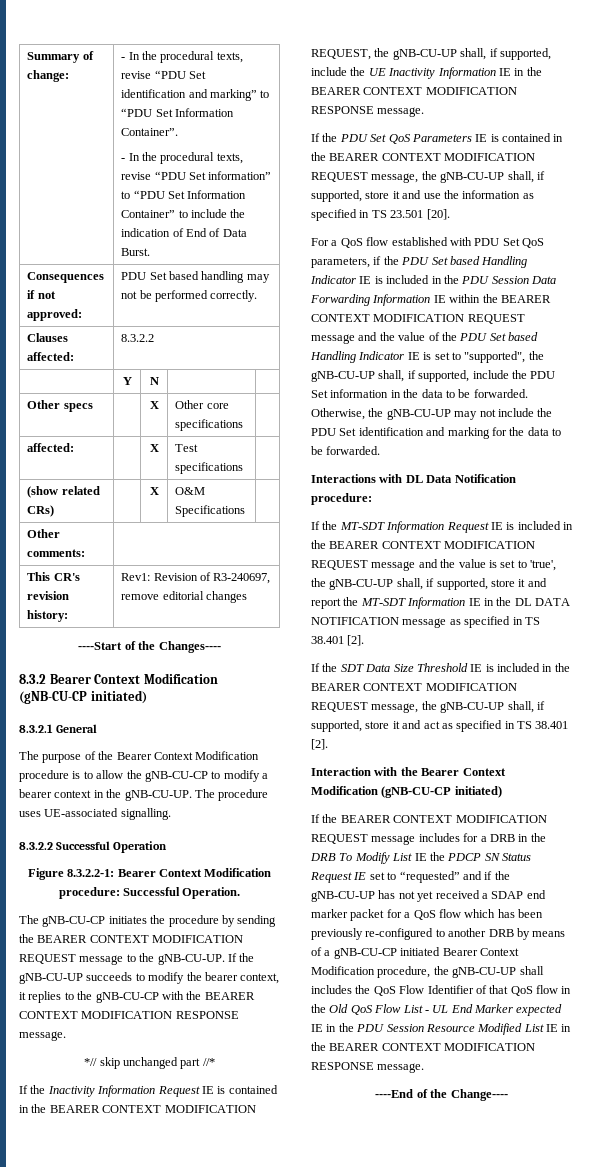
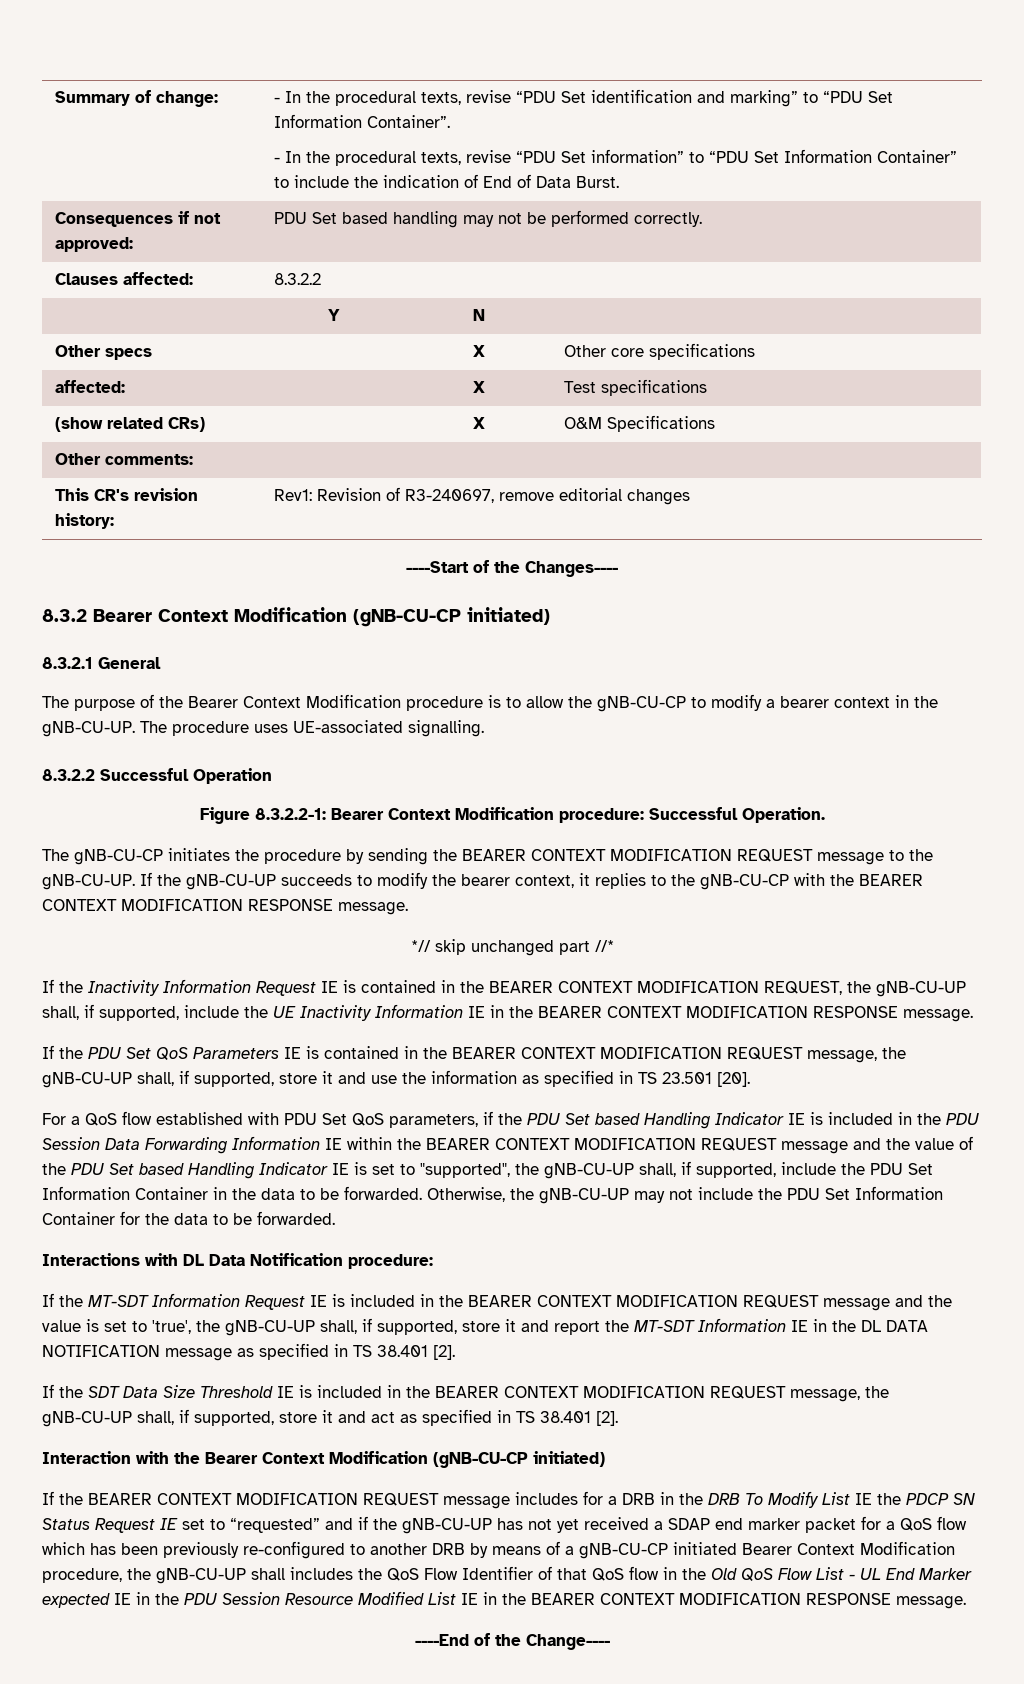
- For a QoS flow established with PDU Set QoS parameters, if the PDU Set based Handling Indicator IE is included in the PDU Session Data Forwarding Information IE within the BEARER CONTEXT MODIFICATION REQUEST message and the value of the PDU Set based Handling Indicator IE is set to "supported", the gNB-CU-UP shall, if supported, include the PDU Set information in the data to be forwarded.
+ For a QoS flow established with PDU Set QoS parameters, if the PDU Set based Handling Indicator IE is included in the PDU Session Data Forwarding Information IE within the BEARER CONTEXT MODIFICATION REQUEST message and the value of the PDU Set based Handling Indicator IE is set to "supported", the gNB-CU-UP shall, if supported, include the PDU Set Information Container in the data to be forwarded.
- Otherwise, the gNB-CU-UP may not include the PDU Set identification and marking for the data to be forwarded.
+ Otherwise, the gNB-CU-UP may not include the PDU Set Information Container for the data to be forwarded.

